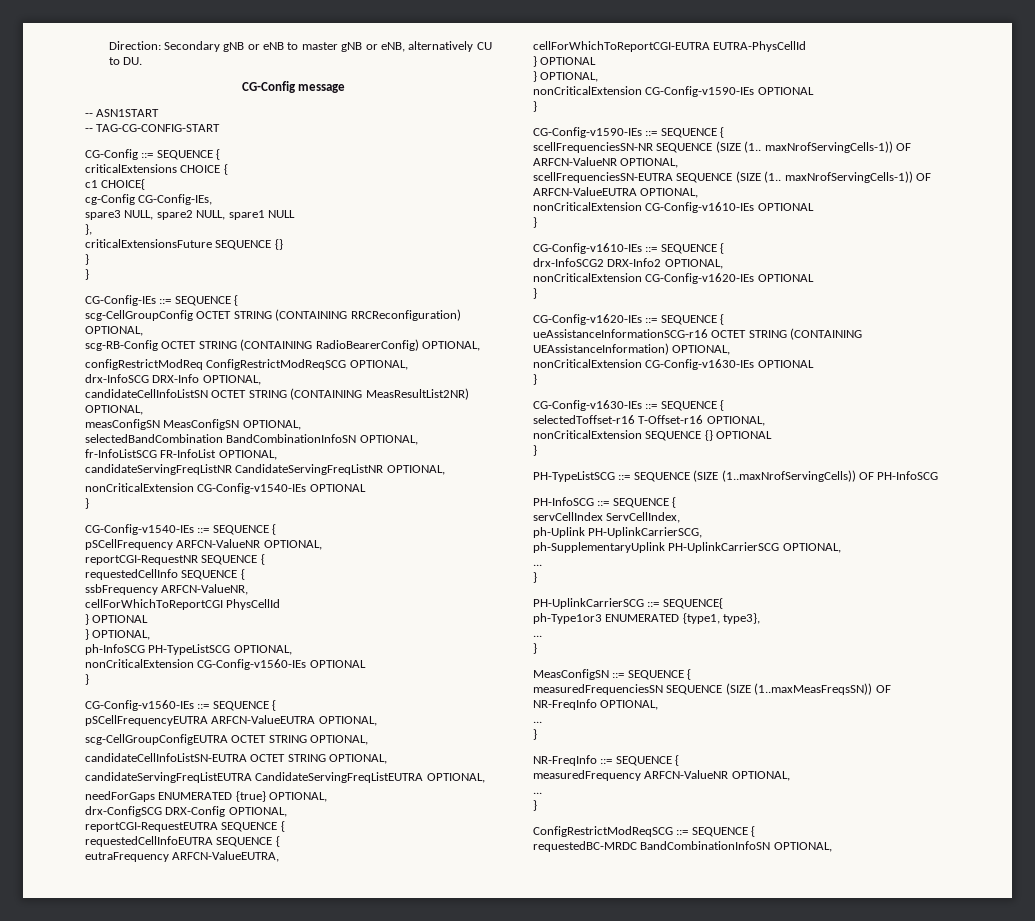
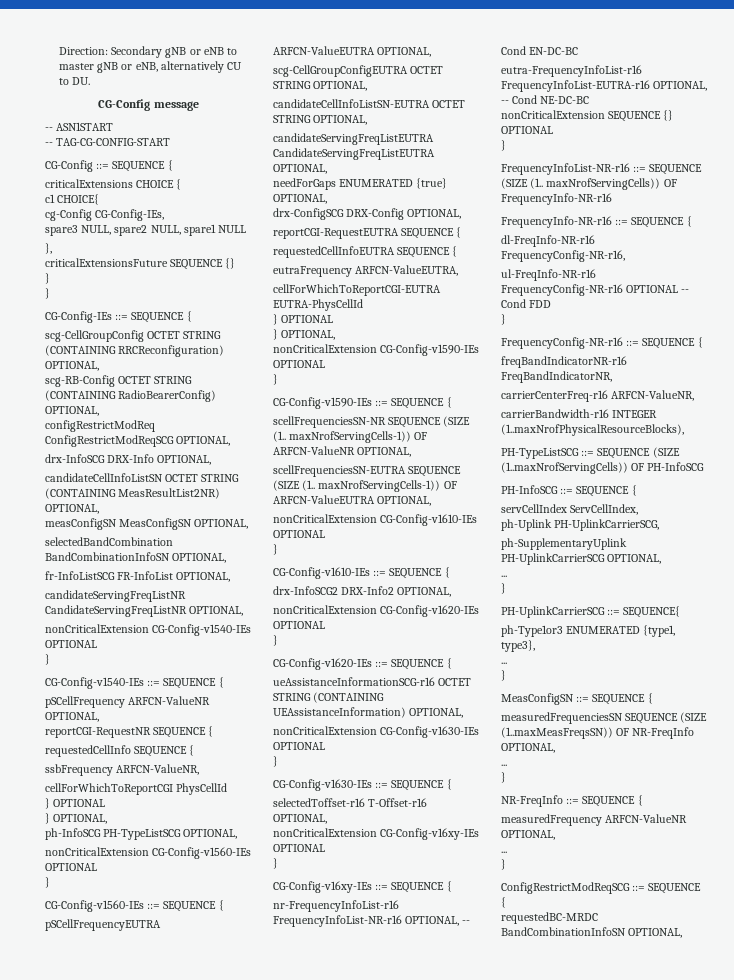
+ nonCriticalExtension CG-Config-v16xy-IEs OPTIONAL
+ }
+ CG-Config-v16xy-IEs ::= SEQUENCE {
+ nr-FrequencyInfoList-r16 FrequencyInfoList-NR-r16 OPTIONAL, -- Cond EN-DC-BC
+ eutra-FrequencyInfoList-r16 FrequencyInfoList-EUTRA-r16 OPTIONAL, -- Cond NE-DC-BC
+ FrequencyInfoList-NR-r16 ::= SEQUENCE (SIZE (1.. maxNrofServingCells)) OF FrequencyInfo-NR-r16
+ FrequencyInfo-NR-r16 ::= SEQUENCE {
+ dl-FreqInfo-NR-r16 FrequencyConfig-NR-r16,
+ ul-FreqInfo-NR-r16 FrequencyConfig-NR-r16 OPTIONAL -- Cond FDD
+ }
+ FrequencyConfig-NR-r16 ::= SEQUENCE {
+ freqBandIndicatorNR-r16 FreqBandIndicatorNR,
+ carrierCenterFreq-r16 ARFCN-ValueNR,
+ carrierBandwidth-r16 INTEGER (1..maxNrofPhysicalResourceBlocks),

